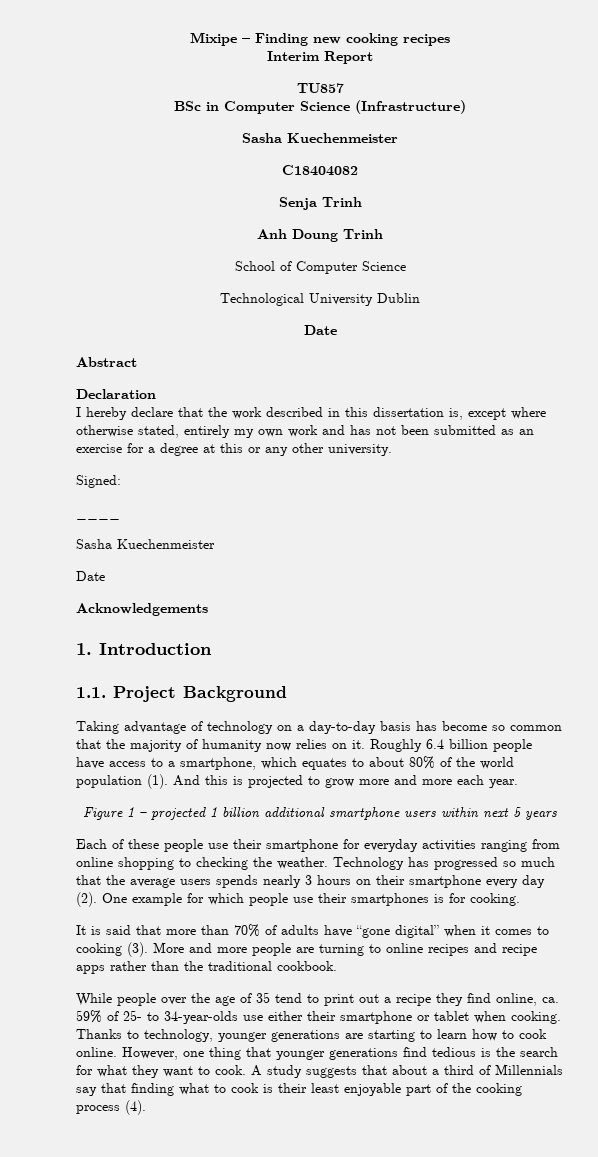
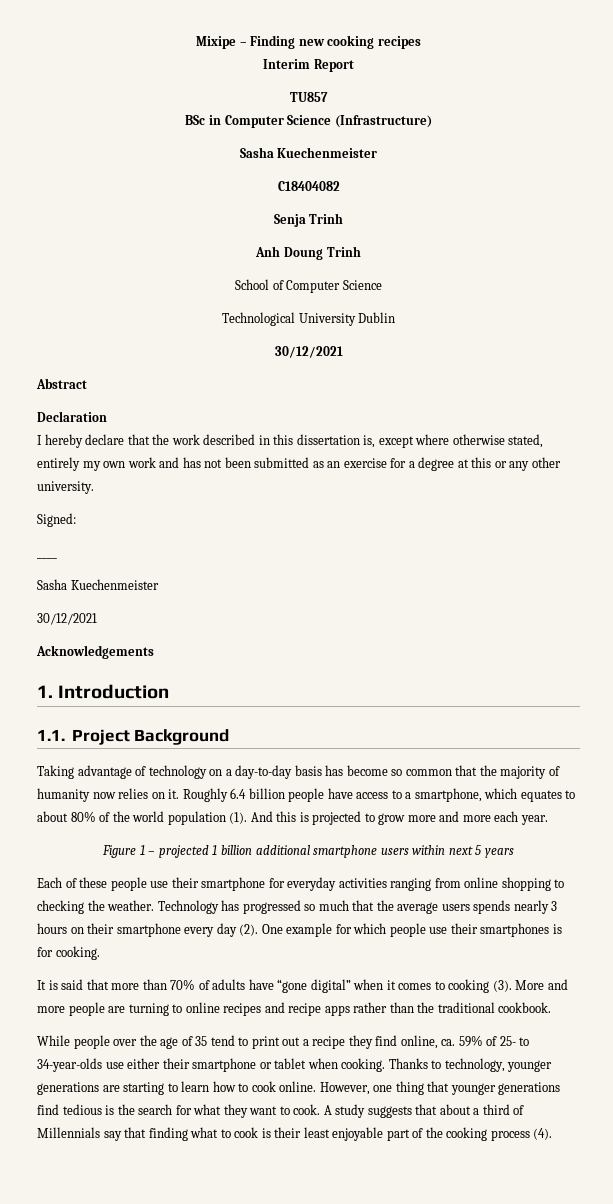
  Technological University Dublin
- Date
+ 30/12/2021
  ____
  Sasha Kuechenmeister
- Date
+ 30/12/2021

